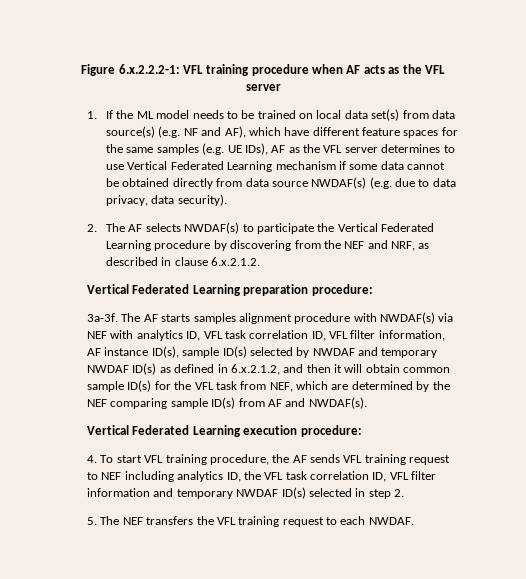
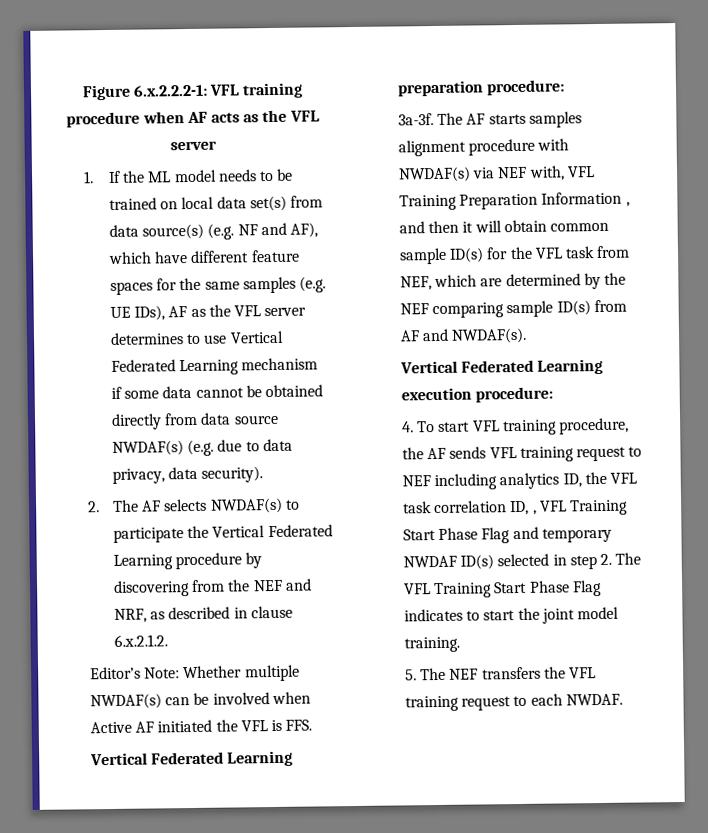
+ Editor’s Note: Whether multiple NWDAF(s) can be involved when Active AF initiated the VFL is FFS.
- The AF starts samples alignment procedure with NWDAF(s) via NEF with analytics ID, VFL task correlation ID, VFL filter information, AF instance ID(s), sample ID(s) selected by NWDAF and temporary NWDAF ID(s) as defined in 6.x.2.1.2, and then it will obtain common sample ID(s) for the VFL task from NEF, which are determined by the NEF comparing sample ID(s) from AF and NWDAF(s).
+ The AF starts samples alignment procedure with NWDAF(s) via NEF with, VFL Training Preparation Information , and then it will obtain common sample ID(s) for the VFL task from NEF, which are determined by the NEF comparing sample ID(s) from AF and NWDAF(s).
- 4. To start VFL training procedure, the AF sends VFL training request to NEF including analytics ID, the VFL task correlation ID, VFL filter information and temporary NWDAF ID(s) selected in step 2.
+ 4. To start VFL training procedure, the AF sends VFL training request to NEF including analytics ID, the VFL task correlation ID, , VFL Training Start Phase Flag and temporary NWDAF ID(s) selected in step 2. The VFL Training Start Phase Flag indicates to start the joint model training.

